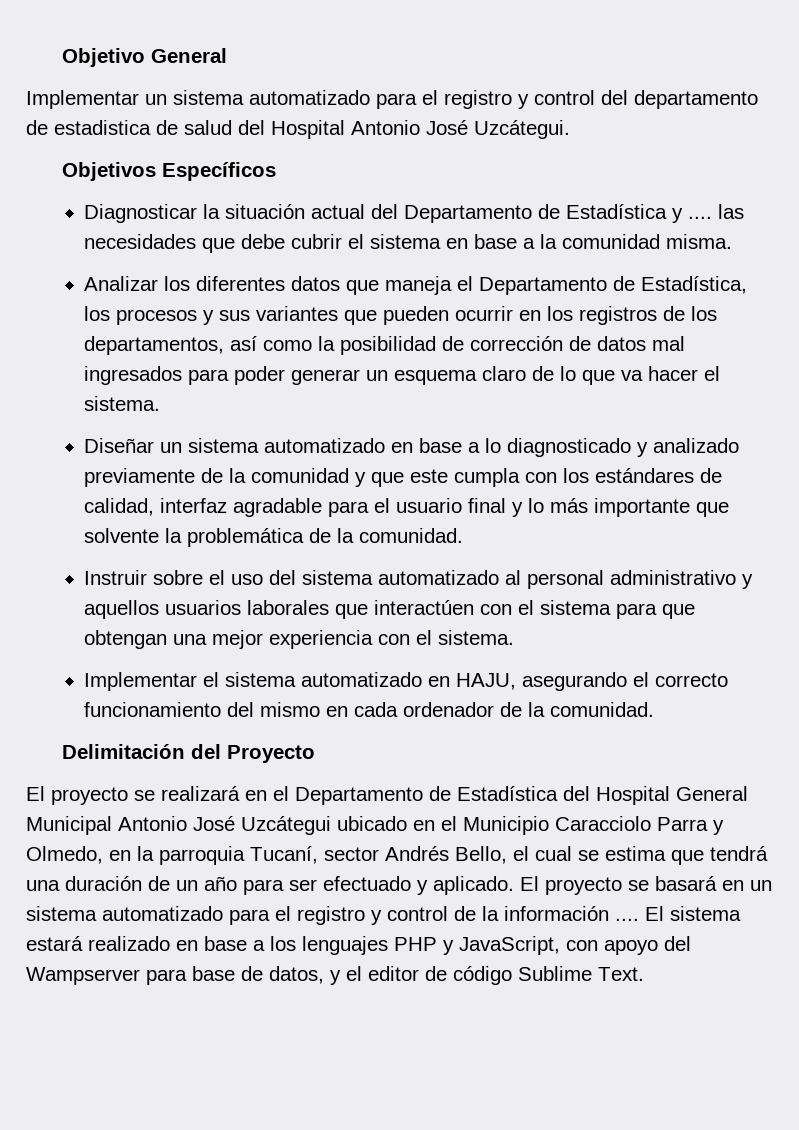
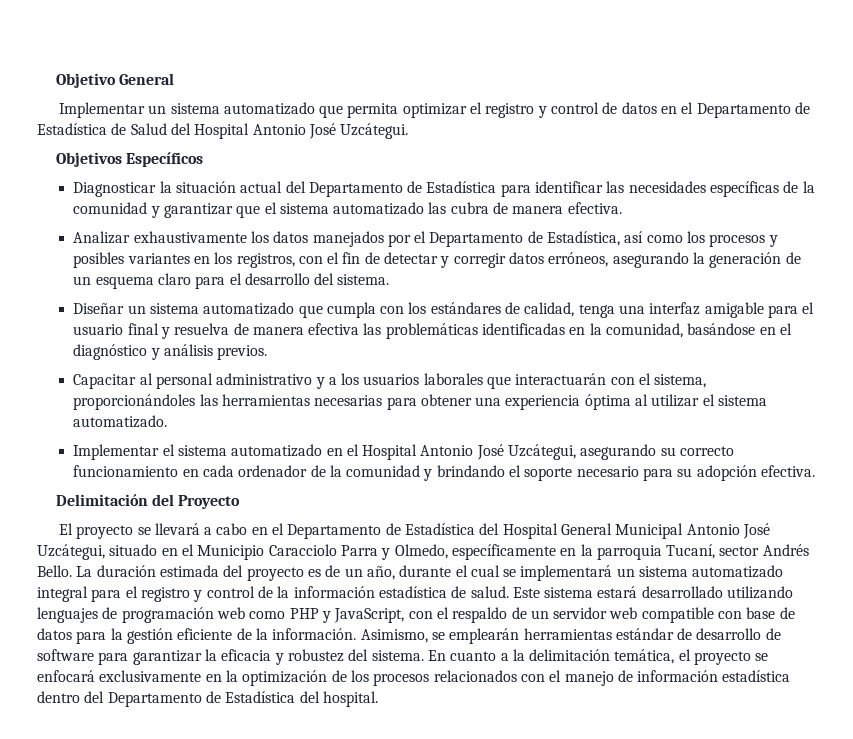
- Implementar un sistema automatizado para el registro y control del departamento de estadistica de salud del Hospital Antonio José Uzcátegui.
+ Implementar un sistema automatizado que permita optimizar el registro y control de datos en el Departamento de Estadística de Salud del Hospital Antonio José Uzcátegui.
- Diagnosticar la situación actual del Departamento de Estadística y .... las necesidades que debe cubrir el sistema en base a la comunidad misma.
- Analizar los diferentes datos que maneja el Departamento de Estadística, los procesos y sus variantes que pueden ocurrir en los registros de los departamentos, así como la posibilidad de corrección de datos mal ingresados para poder generar un esquema claro de lo que va hacer el sistema.
+ Diagnosticar la situación actual del Departamento de Estadística para identificar las necesidades específicas de la comunidad y garantizar que el sistema automatizado las cubra de manera efectiva.
+ Analizar exhaustivamente los datos manejados por el Departamento de Estadística, así como los procesos y posibles variantes en los registros, con el fin de detectar y corregir datos erróneos, asegurando la generación de un esquema claro para el desarrollo del sistema.
- Diseñar un sistema automatizado en base a lo diagnosticado y analizado previamente de la comunidad y que este cumpla con los estándares de calidad, interfaz agradable para el usuario final y lo más importante que solvente la problemática de la comunidad.
- Instruir sobre el uso del sistema automatizado al personal administrativo y aquellos usuarios laborales que interactúen con el sistema para que obtengan una mejor experiencia con el sistema.
+ Diseñar un sistema automatizado que cumpla con los estándares de calidad, tenga una interfaz amigable para el usuario final y resuelva de manera efectiva las problemáticas identificadas en la comunidad, basándose en el diagnóstico y análisis previos.
+ Capacitar al personal administrativo y a los usuarios laborales que interactuarán con el sistema, proporcionándoles las herramientas necesarias para obtener una experiencia óptima al utilizar el sistema automatizado.
- Implementar el sistema automatizado en HAJU, asegurando el correcto funcionamiento del mismo en cada ordenador de la comunidad.
+ Implementar el sistema automatizado en el Hospital Antonio José Uzcátegui, asegurando su correcto funcionamiento en cada ordenador de la comunidad y brindando el soporte necesario para su adopción efectiva.
- El proyecto se realizará en el Departamento de Estadística del Hospital General Municipal Antonio José Uzcátegui ubicado en el Municipio Caracciolo Parra y Olmedo, en la parroquia Tucaní, sector Andrés Bello, el cual se estima que tendrá una duración de un año para ser efectuado y aplicado. El proyecto se basará en un sistema automatizado para el registro y control de la información .... El sistema estará realizado en base a los lenguajes PHP y JavaScript, con apoyo del Wampserver para base de datos, y el editor de código Sublime Text.
+ El proyecto se llevará a cabo en el Departamento de Estadística del Hospital General Municipal Antonio José Uzcátegui, situado en el Municipio Caracciolo Parra y Olmedo, específicamente en la parroquia Tucaní, sector Andrés Bello. La duración estimada del proyecto es de un año, durante el cual se implementará un sistema automatizado integral para el registro y control de la información estadística de salud. Este sistema estará desarrollado utilizando lenguajes de programación web como PHP y JavaScript, con el respaldo de un servidor web compatible con base de datos para la gestión eficiente de la información. Asimismo, se emplearán herramientas estándar de desarrollo de software para garantizar la eficacia y robustez del sistema. En cuanto a la delimitación temática, el proyecto se enfocará exclusivamente en la optimización de los procesos relacionados con el manejo de información estadística dentro del Departamento de Estadística del hospital.

